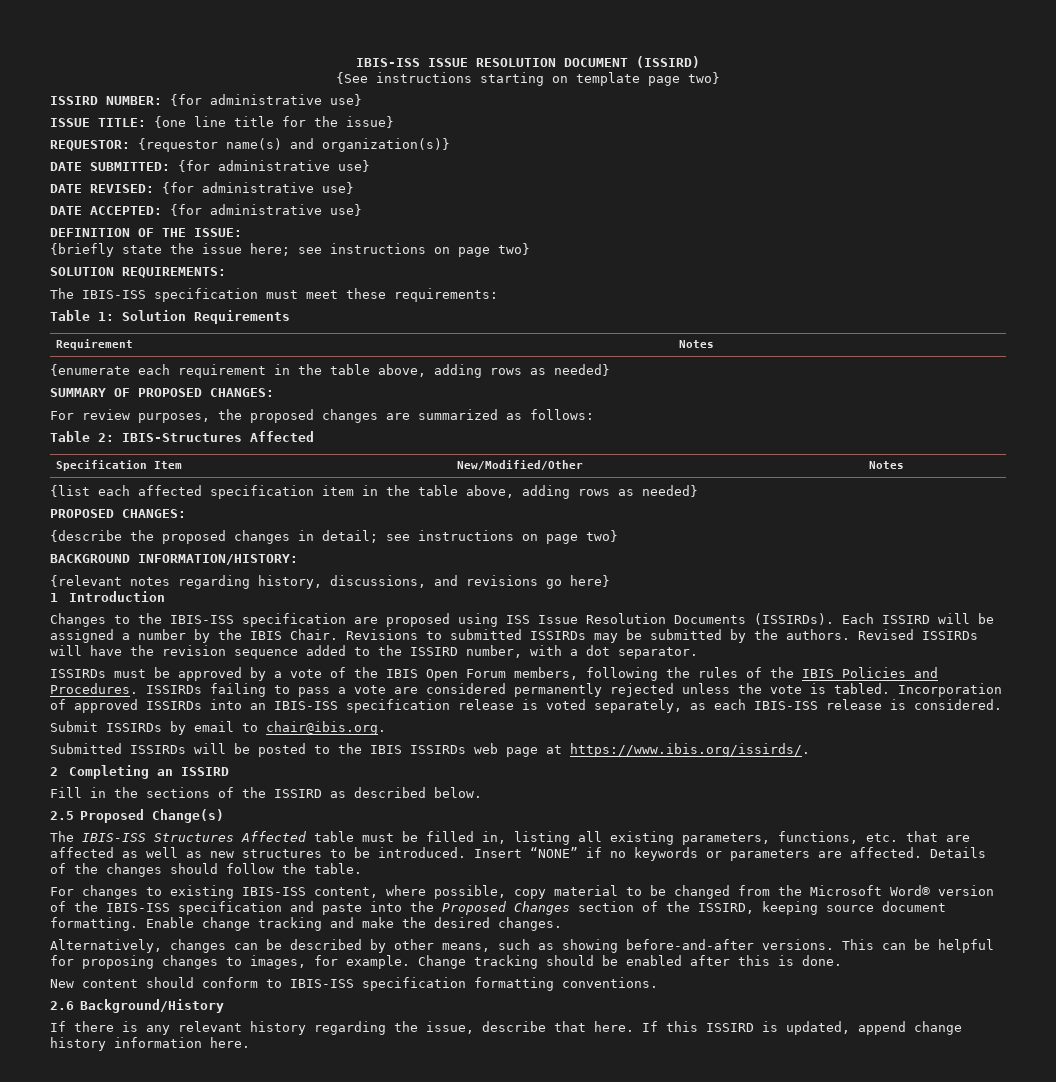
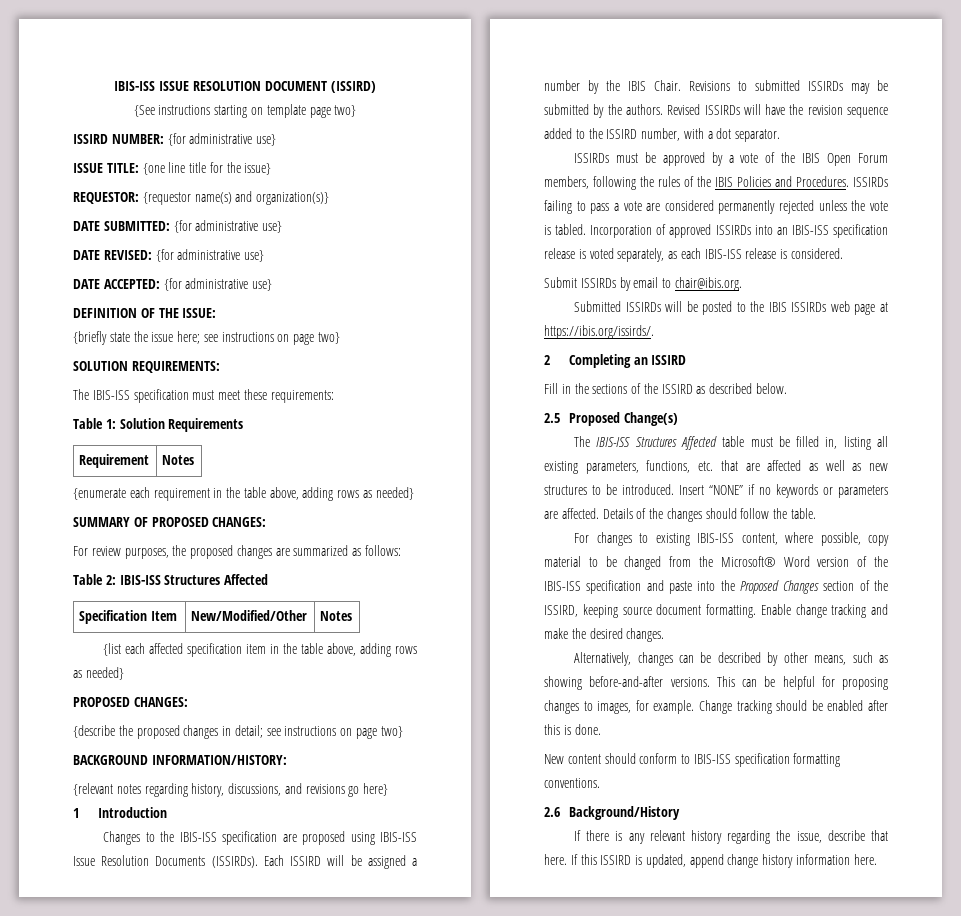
- Table 2: IBIS-Structures Affected
+ Table 2: IBIS-ISS Structures Affected
- Changes to the IBIS-ISS specification are proposed using ISS Issue Resolution Documents (ISSIRDs).
+ Changes to the IBIS-ISS specification are proposed using IBIS-ISS Issue Resolution Documents (ISSIRDs).
- Submitted ISSIRDs will be posted to the IBIS ISSIRDs web page at https://www.ibis.org/issirds/.
+ Submitted ISSIRDs will be posted to the IBIS ISSIRDs web page at https://ibis.org/issirds/.
- For changes to existing IBIS-ISS content, where possible, copy material to be changed from the Microsoft Word® version of the IBIS-ISS specification and paste into the Proposed Changes section of the ISSIRD, keeping source document formatting.
+ For changes to existing IBIS-ISS content, where possible, copy material to be changed from the Microsoft® Word version of the IBIS-ISS specification and paste into the Proposed Changes section of the ISSIRD, keeping source document formatting.

